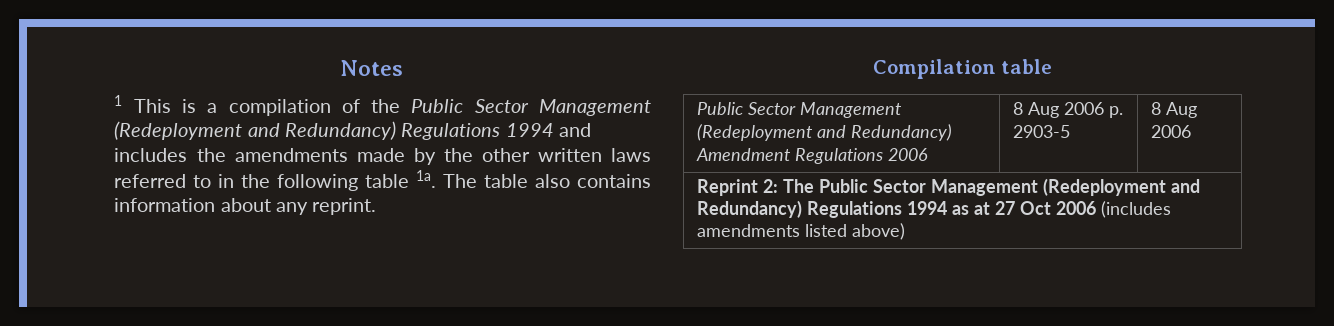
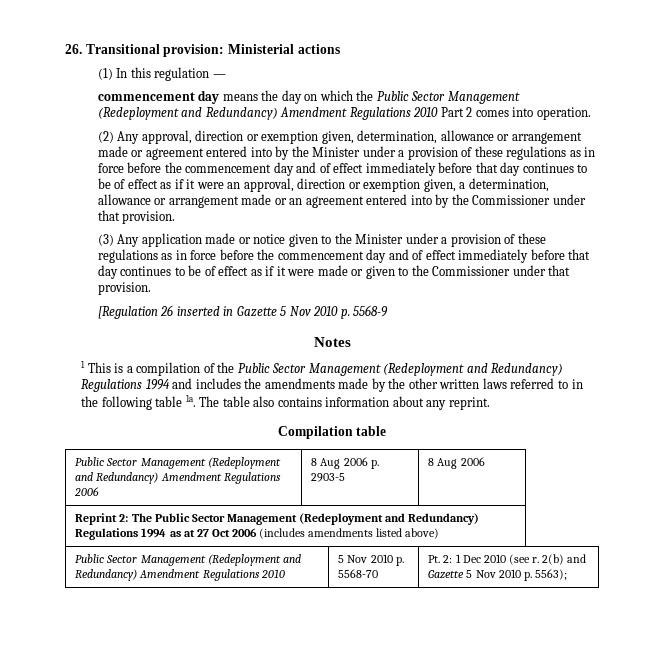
+ 26. Transitional provision: Ministerial actions
+ (1) In this regulation —
+ commencement day means the day on which the Public Sector Management (Redeployment and Redundancy) Amendment Regulations 2010 Part 2 comes into operation.
+ (2) Any approval, direction or exemption given, determination, allowance or arrangement made or agreement entered into by the Minister under a provision of these regulations as in force before the commencement day and of effect immediately before that day continues to be of effect as if it were an approval, direction or exemption given, a determination, allowance or arrangement made or an agreement entered into by the Commissioner under that provision.
+ (3) Any application made or notice given to the Minister under a provision of these regulations as in force before the commencement day and of effect immediately before that day continues to be of effect as if it were made or given to the Commissioner under that provision.
+ [Regulation 26 inserted in Gazette 5 Nov 2010 p. 5568-9
+ Public Sector Management (Redeployment and Redundancy) Amendment Regulations 2010 | 5 Nov 2010 p. 5568-70 | Pt. 2: 1 Dec 2010 (see r. 2(b) and Gazette 5 Nov 2010 p. 5563);

